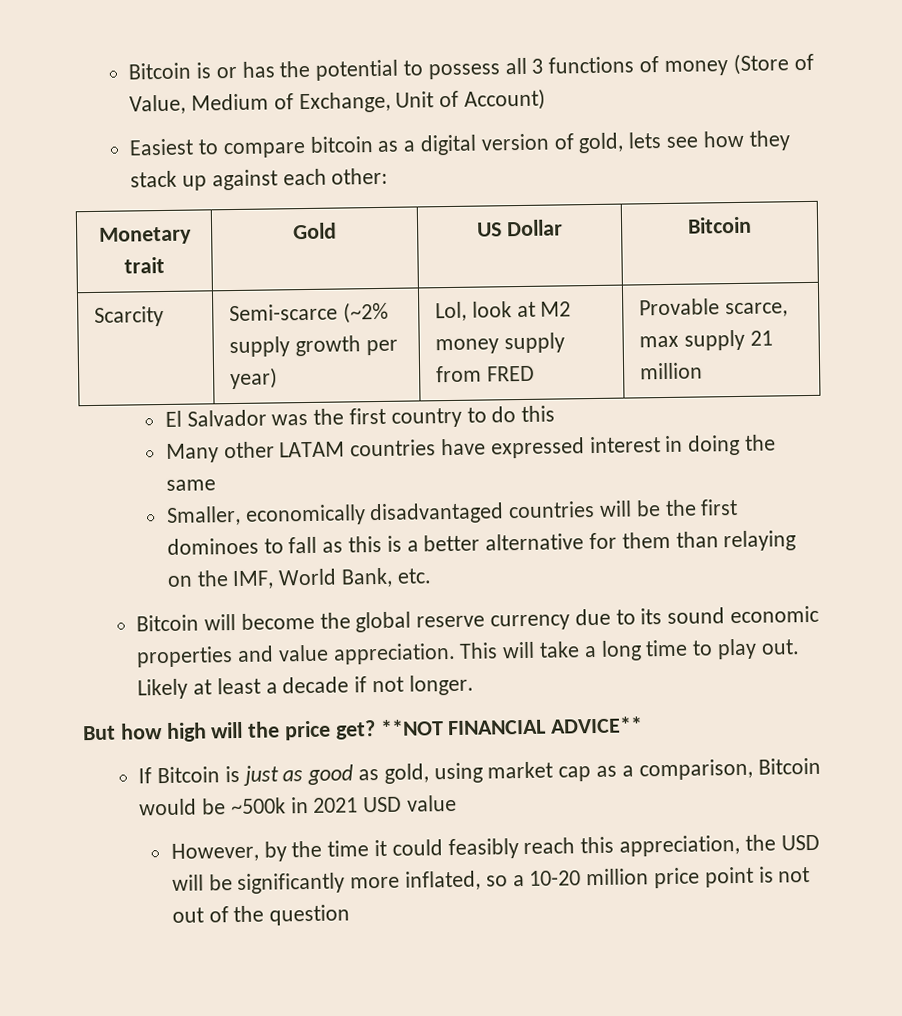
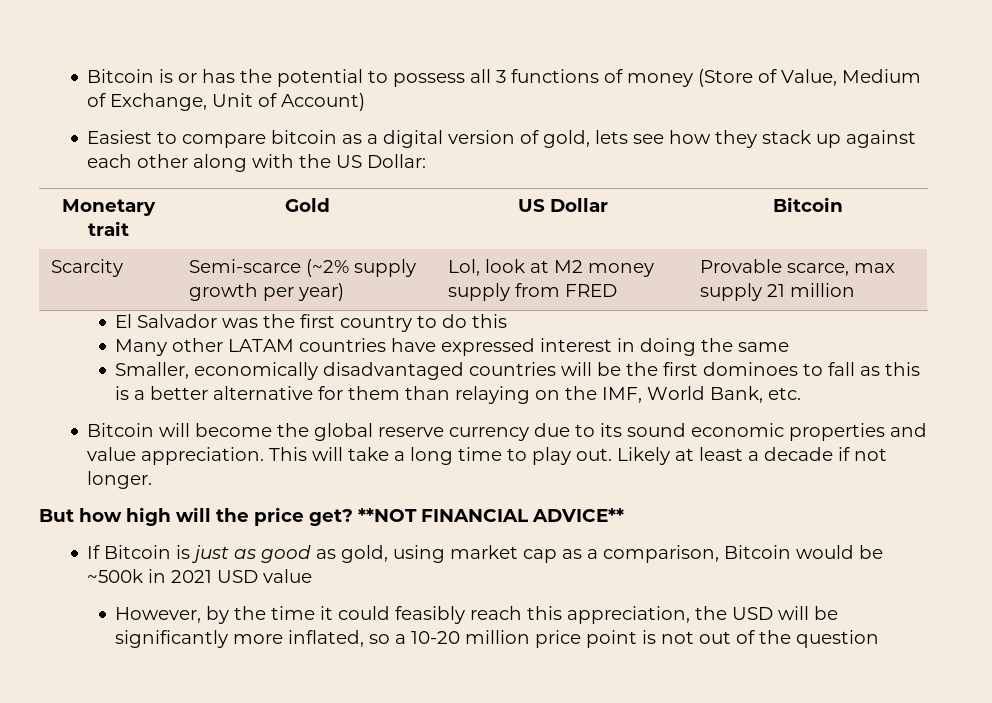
- Easiest to compare bitcoin as a digital version of gold, lets see how they stack up against each other:
+ Easiest to compare bitcoin as a digital version of gold, lets see how they stack up against each other along with the US Dollar:

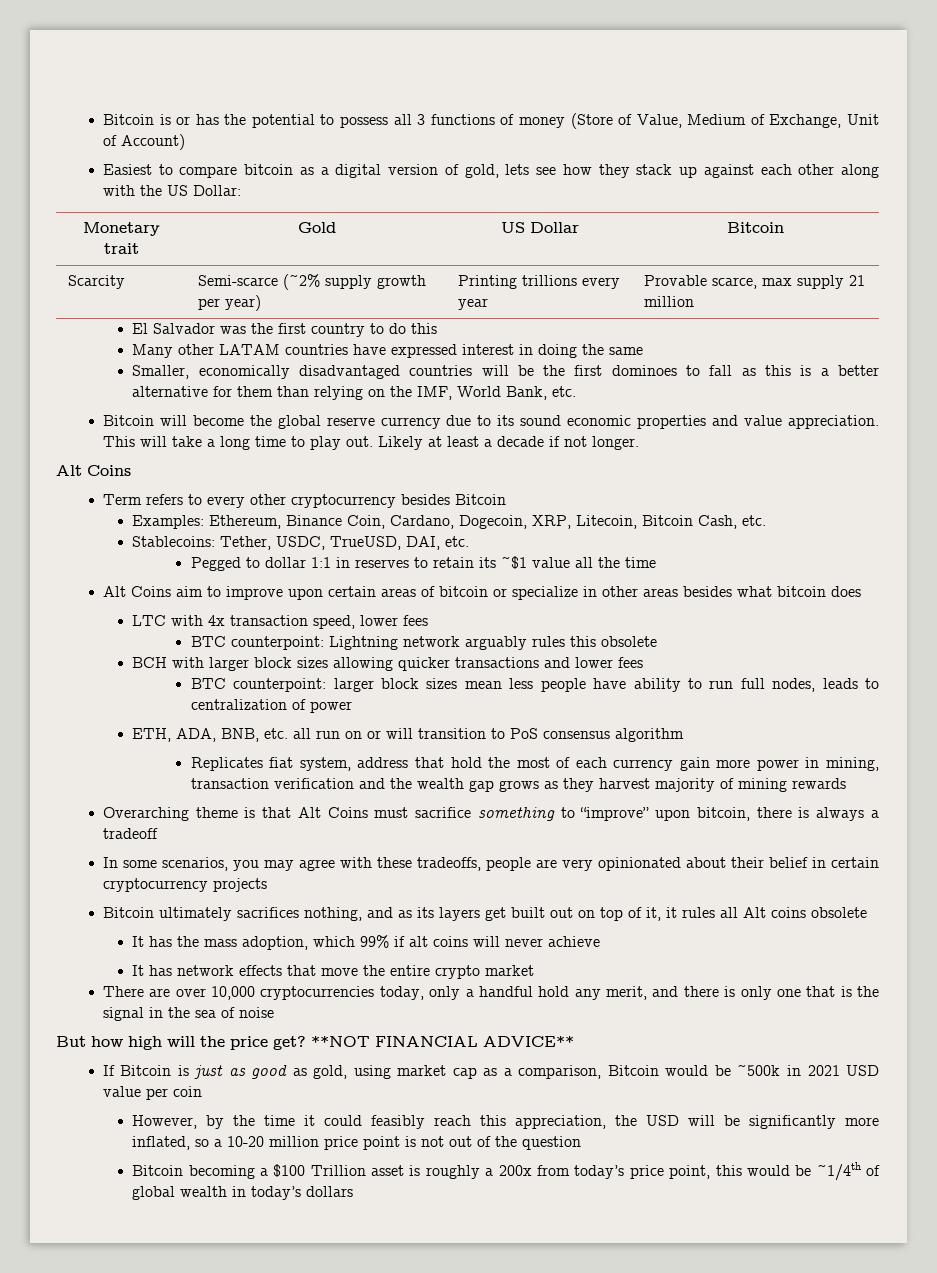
- Scarcity | Semi-scarce (~2% supply growth per year) | Lol, look at M2 money supply from FRED | Provable scarce, max supply 21 million
+ Scarcity | Semi-scarce (~2% supply growth per year) | Printing trillions every year | Provable scarce, max supply 21 million
- Smaller, economically disadvantaged countries will be the first dominoes to fall as this is a better alternative for them than relaying on the IMF, World Bank, etc.
+ Smaller, economically disadvantaged countries will be the first dominoes to fall as this is a better alternative for them than relying on the IMF, World Bank, etc.
  Likely at least a decade if not longer.
+ Alt Coins
+ Term refers to every other cryptocurrency besides Bitcoin
+ Examples: Ethereum, Binance Coin, Cardano, Dogecoin, XRP, Litecoin, Bitcoin Cash, etc.
+ Stablecoins: Tether, USDC, TrueUSD, DAI, etc.
+ Pegged to dollar 1:1 in reserves to retain its ~$1 value all the time
+ Alt Coins aim to improve upon certain areas of bitcoin or specialize in other areas besides what bitcoin does
+ LTC with 4x transaction speed, lower fees
+ BTC counterpoint: Lightning network arguably rules this obsolete
+ BCH with larger block sizes allowing quicker transactions and lower fees
+ BTC counterpoint: larger block sizes mean less people have ability to run full nodes, leads to centralization of power
+ ETH, ADA, BNB, etc. all run on or will transition to PoS consensus algorithm
+ Replicates fiat system, address that hold the most of each currency gain more power in mining, transaction verification and the wealth gap grows as they harvest majority of mining rewards
+ Overarching theme is that Alt Coins must sacrifice something to “improve” upon bitcoin, there is always a tradeoff
+ In some scenarios, you may agree with these tradeoffs, people are very opinionated about their belief in certain cryptocurrency projects
+ Bitcoin ultimately sacrifices nothing, and as its layers get built out on top of it, it rules all Alt coins obsolete
+ It has the mass adoption, which 99% if alt coins will never achieve
+ It has network effects that move the entire crypto market
+ There are over 10,000 cryptocurrencies today, only a handful hold any merit, and there is only one that is the signal in the sea of noise
- If Bitcoin is just as good as gold, using market cap as a comparison, Bitcoin would be ~500k in 2021 USD value
+ If Bitcoin is just as good as gold, using market cap as a comparison, Bitcoin would be ~500k in 2021 USD value per coin
+ Bitcoin becoming a $100 Trillion asset is roughly a 200x from today’s price point, this would be ~1/4th of global wealth in today’s dollars

